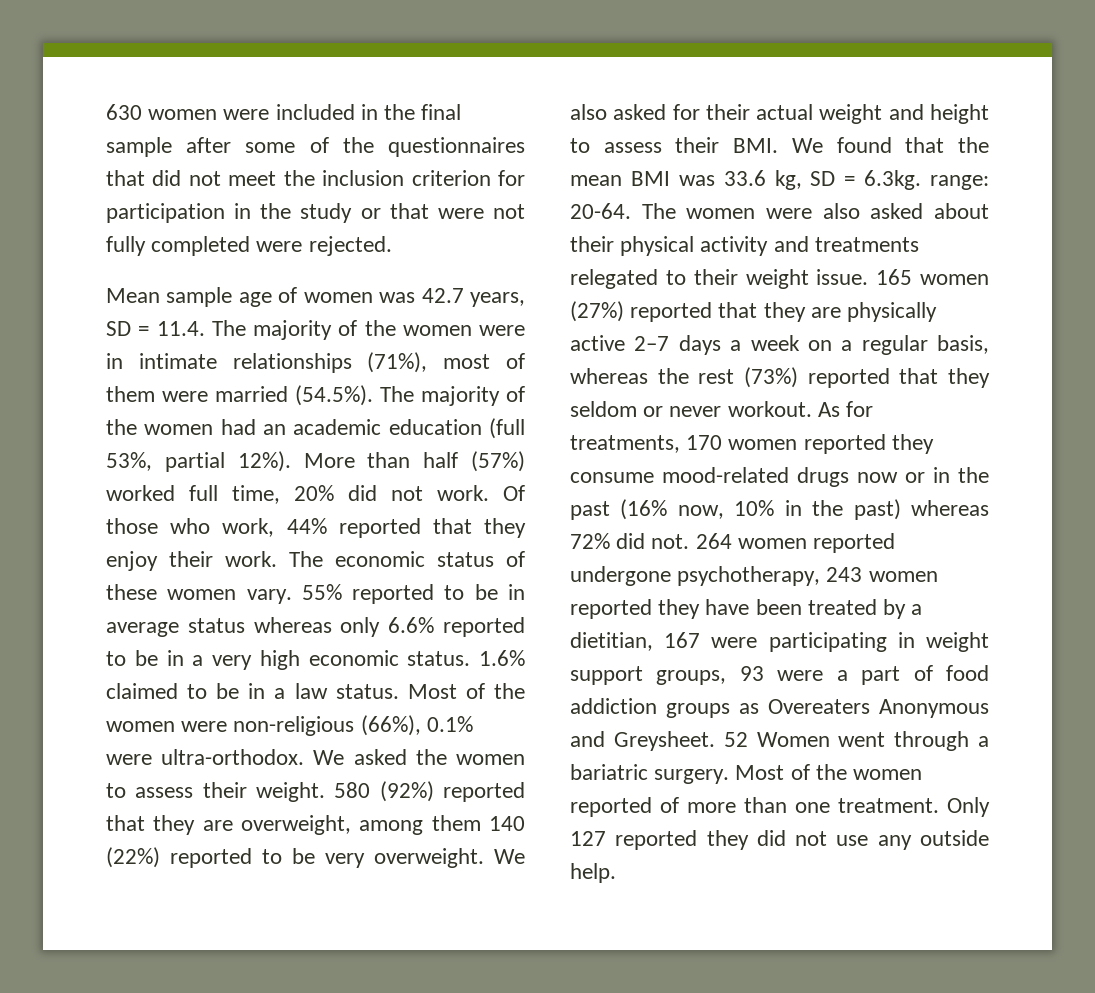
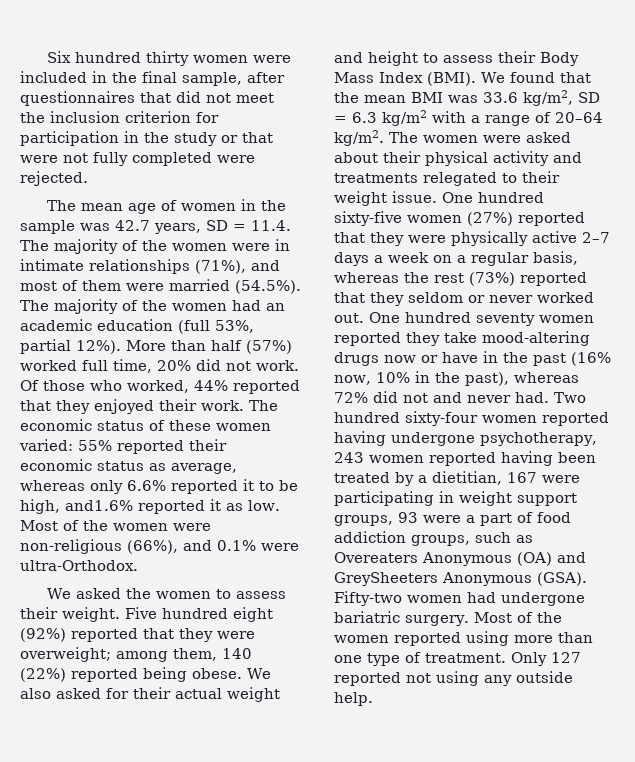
- 630 women were included in the final sample after some of the questionnaires that did not meet the inclusion criterion for participation in the study or that were not fully completed were rejected.
+ Six hundred thirty women were included in the final sample, after questionnaires that did not meet the inclusion criterion for participation in the study or that were not fully completed were rejected.
- Mean sample age of women was 42.7 years, SD = 11.4. The majority of the women were in intimate relationships (71%), most of them were married (54.5%). The majority of the women had an academic education (full 53%, partial 12%).
+ The mean age of women in the sample was 42.7 years, SD = 11.4. The majority of the women were in intimate relationships (71%), and most of them were married (54.5%). The majority of the women had an academic education (full 53%, partial 12%).
- Of those who work, 44% reported that they enjoy their work.
+ Of those who worked, 44% reported that they enjoyed their work.
- The economic status of these women vary. 55% reported to be in average status whereas only 6.6% reported to be in a very high economic status. 1.6% claimed to be in a law status.
+ The economic status of these women varied: 55% reported their economic status as average, whereas only 6.6% reported it to be high, and1.6% reported it as low.
- Most of the women were non-religious (66%), 0.1% were ultra-orthodox. We asked the women to assess their weight.
+ Most of the women were non-religious (66%), and 0.1% were ultra-Orthodox.
+ We asked the women to assess their weight.
- 580 (92%) reported that they are overweight, among them 140 (22%) reported to be very overweight.
+ Five hundred eight (92%) reported that they were overweight; among them, 140 (22%) reported being obese.
- We also asked for their actual weight and height to assess their BMI. We found that the mean BMI was 33.6 kg, SD = 6.3kg. range: 20-64.
+ We also asked for their actual weight and height to assess their Body Mass Index (BMI). We found that the mean BMI was 33.6 kg/m2, SD = 6.3 kg/m2 with a range of 20–64 kg/m2.
- The women were also asked about their physical activity and treatments relegated to their weight issue.
+ The women were asked about their physical activity and treatments relegated to their weight issue.
- 165 women (27%) reported that they are physically active 2–7 days a week on a regular basis, whereas the rest (73%) reported that they seldom or never workout. As for treatments, 170 women reported they consume mood-related drugs now or in the past (16% now, 10% in the past) whereas 72% did not. 264 women reported undergone psychotherapy, 243 women reported they have been treated by a dietitian, 167 were participating in weight support groups, 93 were a part of food addiction groups as Overeaters Anonymous and Greysheet. 52 Women went through a bariatric surgery.
+ One hundred sixty-five women (27%) reported that they were physically active 2–7 days a week on a regular basis, whereas the rest (73%) reported that they seldom or never worked out. One hundred seventy women reported they take mood-altering drugs now or have in the past (16% now, 10% in the past), whereas 72% did not and never had. Two hundred sixty-four women reported having undergone psychotherapy, 243 women reported having been treated by a dietitian, 167 were participating in weight support groups, 93 were a part of food addiction groups, such as Overeaters Anonymous (OA) and GreySheeters Anonymous (GSA). Fifty-two women had undergone bariatric surgery.
- Most of the women reported of more than one treatment.
+ Most of the women reported using more than one type of treatment.
- Only 127 reported they did not use any outside help.
+ Only 127 reported not using any outside help.

